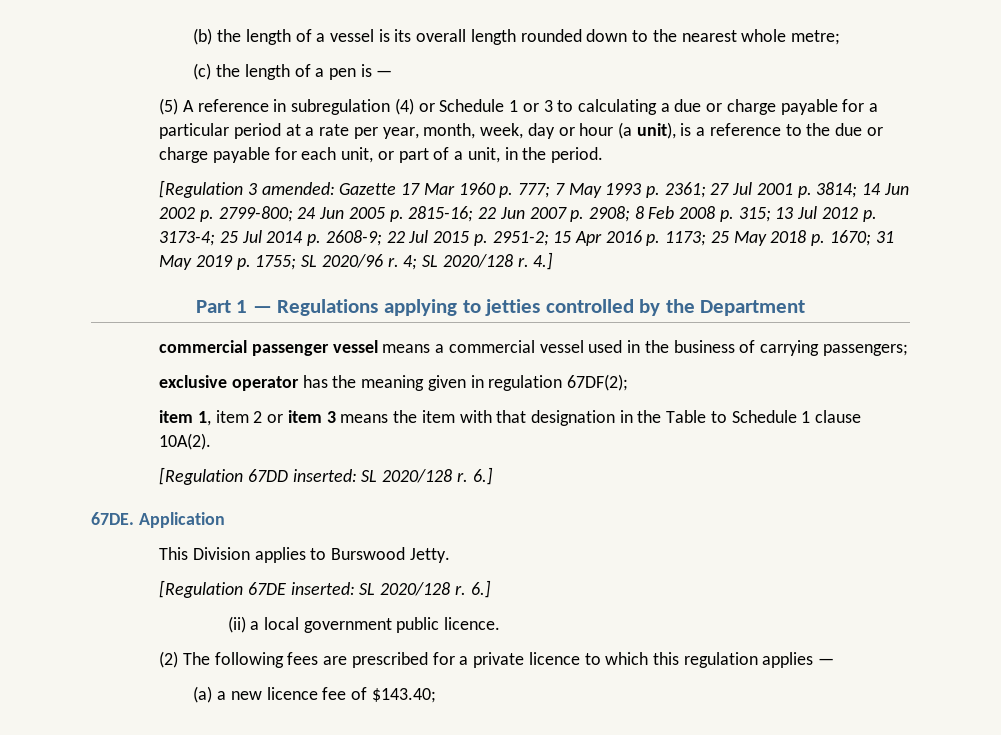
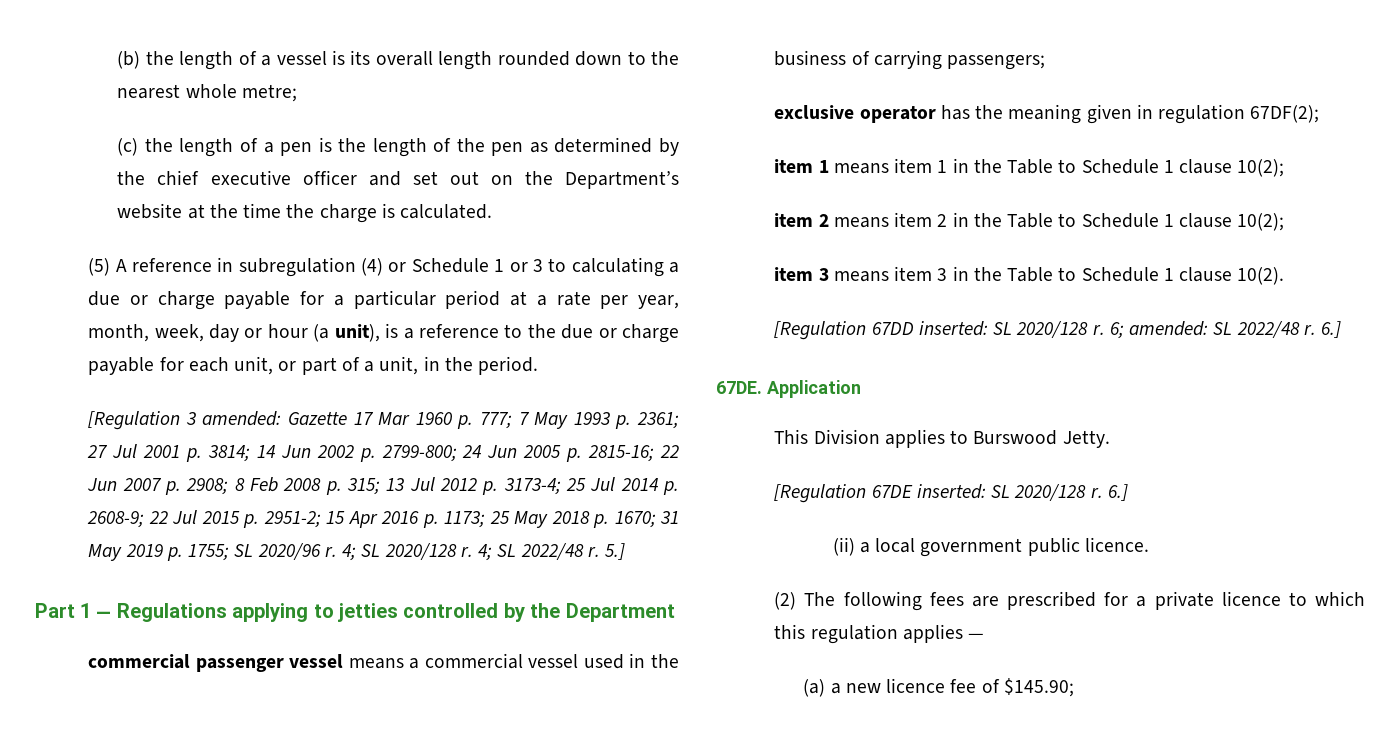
- (c) the length of a pen is —
+ (c) the length of a pen is the length of the pen as determined by the chief executive officer and set out on the Department’s website at the time the charge is calculated.
- 4.]
+ 4; SL 2022/48 r. 5.]
- item 1, item 2 or item 3 means the item with that designation in the Table to Schedule 1 clause 10A(2).
+ item 1 means item 1 in the Table to Schedule 1 clause 10(2);
+ item 2 means item 2 in the Table to Schedule 1 clause 10(2);
+ item 3 means item 3 in the Table to Schedule 1 clause 10(2).
+ 6; amended: SL 2022/48 r.
- (a) a new licence fee of $143.40;
+ (a) a new licence fee of $145.90;

